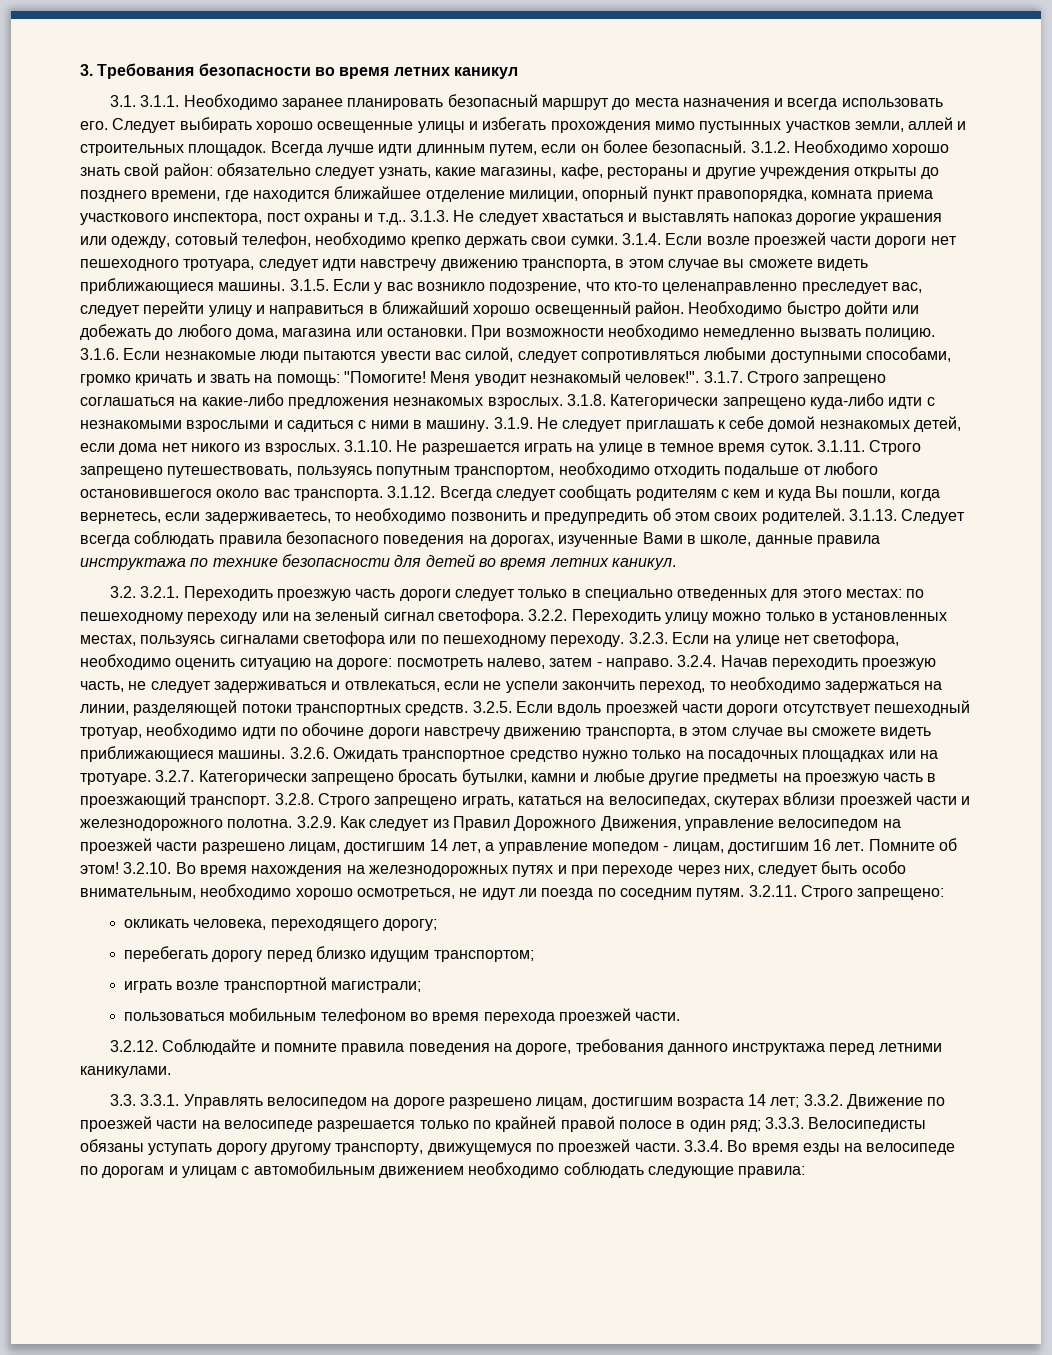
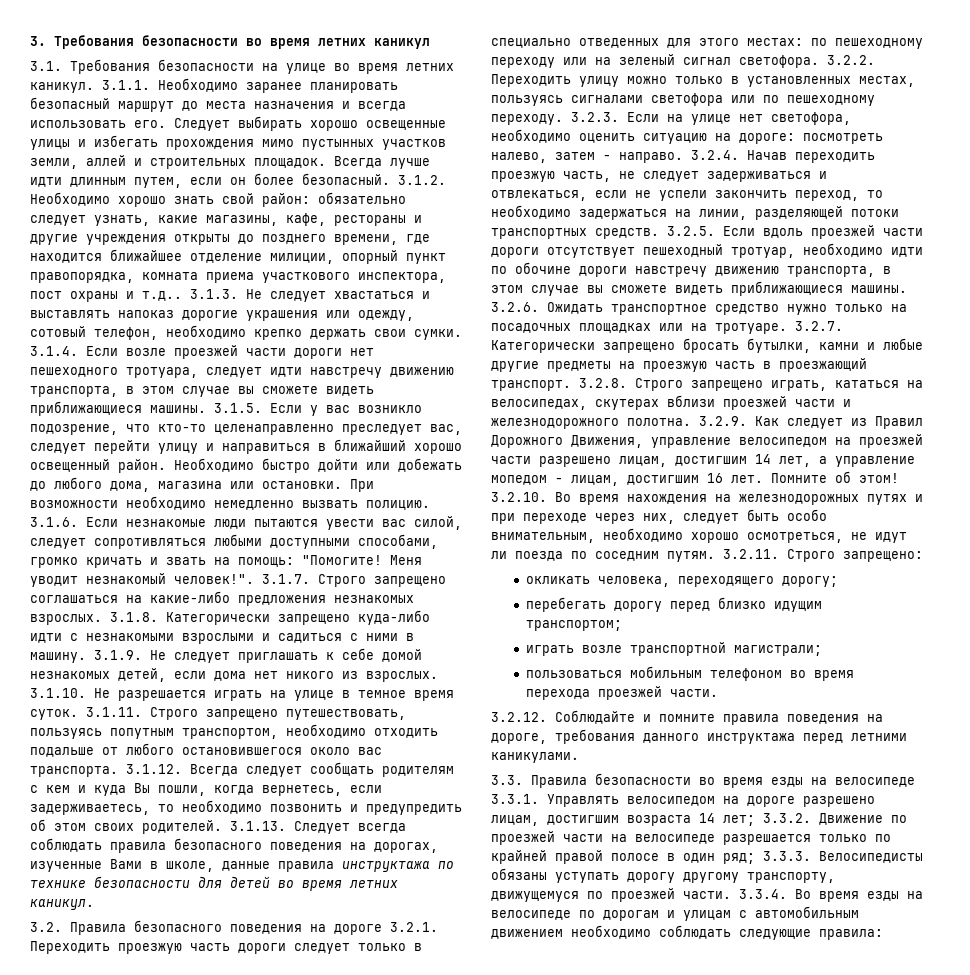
- 3.1. 3.1.1. Необходимо заранее планировать безопасный маршрут до места назначения и всегда использовать его.
+ 3.1. Требования безопасности на улице во время летних каникул. 3.1.1. Необходимо заранее планировать безопасный маршрут до места назначения и всегда использовать его.
- 3.2. 3.2.1. Переходить проезжую часть дороги следует только в специально отведенных для этого местах: по пешеходному переходу или на зеленый сигнал светофора.
+ 3.2. Правила безопасного поведения на дороге 3.2.1. Переходить проезжую часть дороги следует только в специально отведенных для этого местах: по пешеходному переходу или на зеленый сигнал светофора.
- 3.3. 3.3.1. Управлять велосипедом на дороге разрешено лицам, достигшим возраста 14 лет; 3.3.2. Движение по проезжей части на велосипеде разрешается только по крайней правой полосе в один ряд; 3.3.3. Велосипедисты обязаны уступать дорогу другому транспорту, движущемуся по проезжей части.
+ 3.3. Правила безопасности во время езды на велосипеде 3.3.1. Управлять велосипедом на дороге разрешено лицам, достигшим возраста 14 лет; 3.3.2. Движение по проезжей части на велосипеде разрешается только по крайней правой полосе в один ряд; 3.3.3. Велосипедисты обязаны уступать дорогу другому транспорту, движущемуся по проезжей части.

